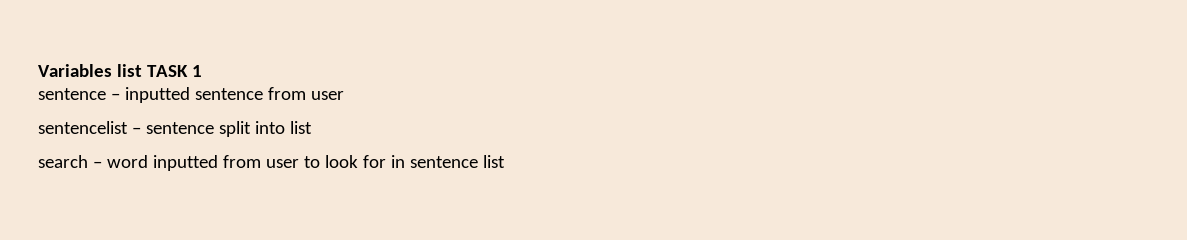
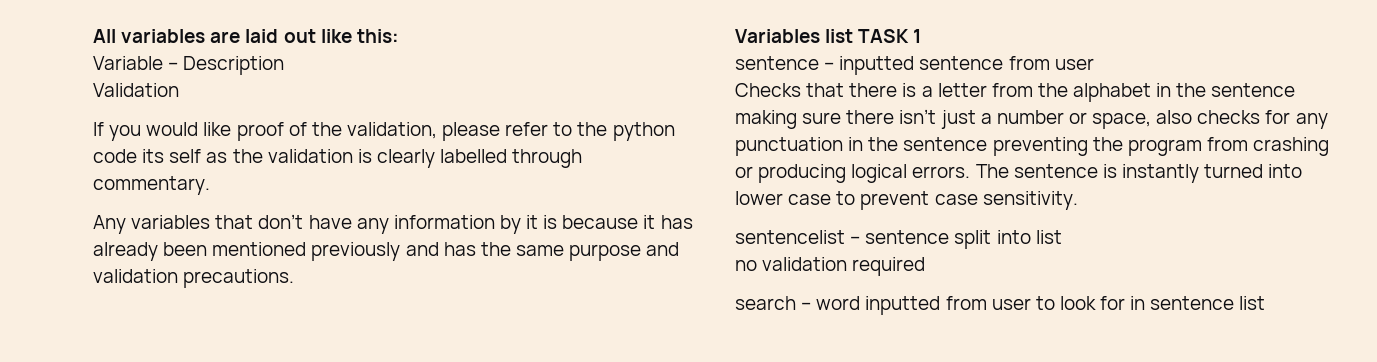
+ All variables are laid out like this:
+ Variable – Description
+ Validation
+ If you would like proof of the validation, please refer to the python code its self as the validation is clearly labelled through commentary.
+ Any variables that don’t have any information by it is because it has already been mentioned previously and has the same purpose and validation precautions.
+ Checks that there is a letter from the alphabet in the sentence making sure there isn’t just a number or space, also checks for any punctuation in the sentence preventing the program from crashing or producing logical errors. The sentence is instantly turned into lower case to prevent case sensitivity.
+ no validation required

